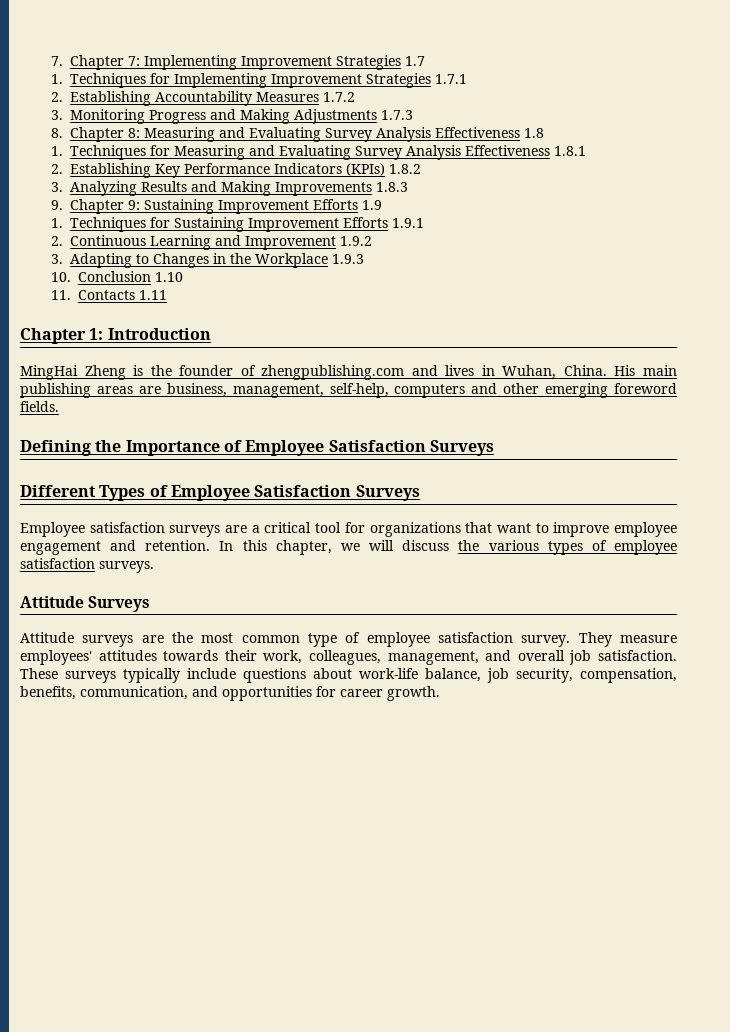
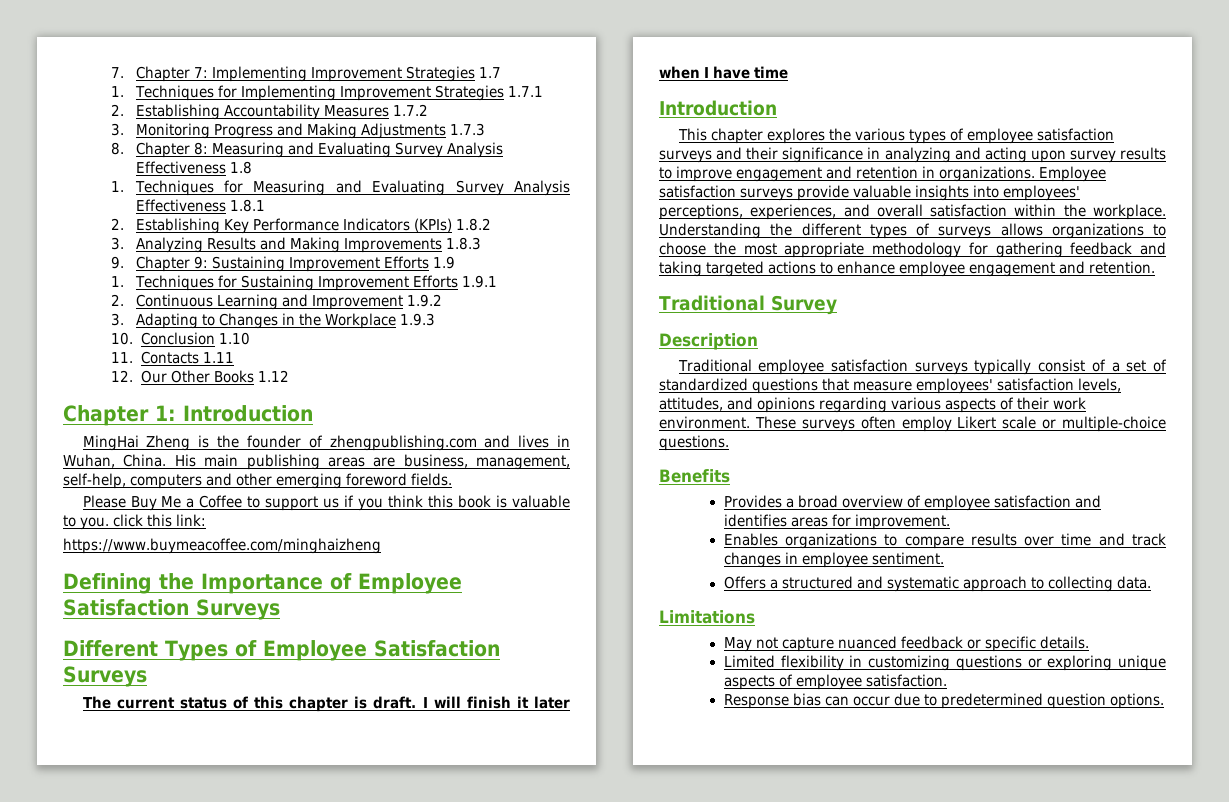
+ 12. Our Other Books 1.12
+ Please Buy Me a Coffee to support us if you think this book is valuable to you. click this link:
+ https://www.buymeacoffee.com/minghaizheng
- Employee satisfaction surveys are a critical tool for organizations that want to improve employee engagement and retention. In this chapter, we will discuss the various types of employee satisfaction surveys.
- Attitude Surveys
- Attitude surveys are the most common type of employee satisfaction survey. They measure employees' attitudes towards their work, colleagues, management, and overall job satisfaction. These surveys typically include questions about work-life balance, job security, compensation, benefits, communication, and opportunities for career growth.
+ The current status of this chapter is draft. I will finish it later when I have time
+ Introduction
+ This chapter explores the various types of employee satisfaction surveys and their significance in analyzing and acting upon survey results to improve engagement and retention in organizations. Employee satisfaction surveys provide valuable insights into employees' perceptions, experiences, and overall satisfaction within the workplace. Understanding the different types of surveys allows organizations to choose the most appropriate methodology for gathering feedback and taking targeted actions to enhance employee engagement and retention.
+ Traditional Survey
+ Description
+ Traditional employee satisfaction surveys typically consist of a set of standardized questions that measure employees' satisfaction levels, attitudes, and opinions regarding various aspects of their work environment. These surveys often employ Likert scale or multiple-choice questions.
+ Benefits
+ Provides a broad overview of employee satisfaction and identifies areas for improvement.
+ Enables organizations to compare results over time and track changes in employee sentiment.
+ Offers a structured and systematic approach to collecting data.
+ Limitations
+ May not capture nuanced feedback or specific details.
+ Limited flexibility in customizing questions or exploring unique aspects of employee satisfaction.
+ Response bias can occur due to predetermined question options.

